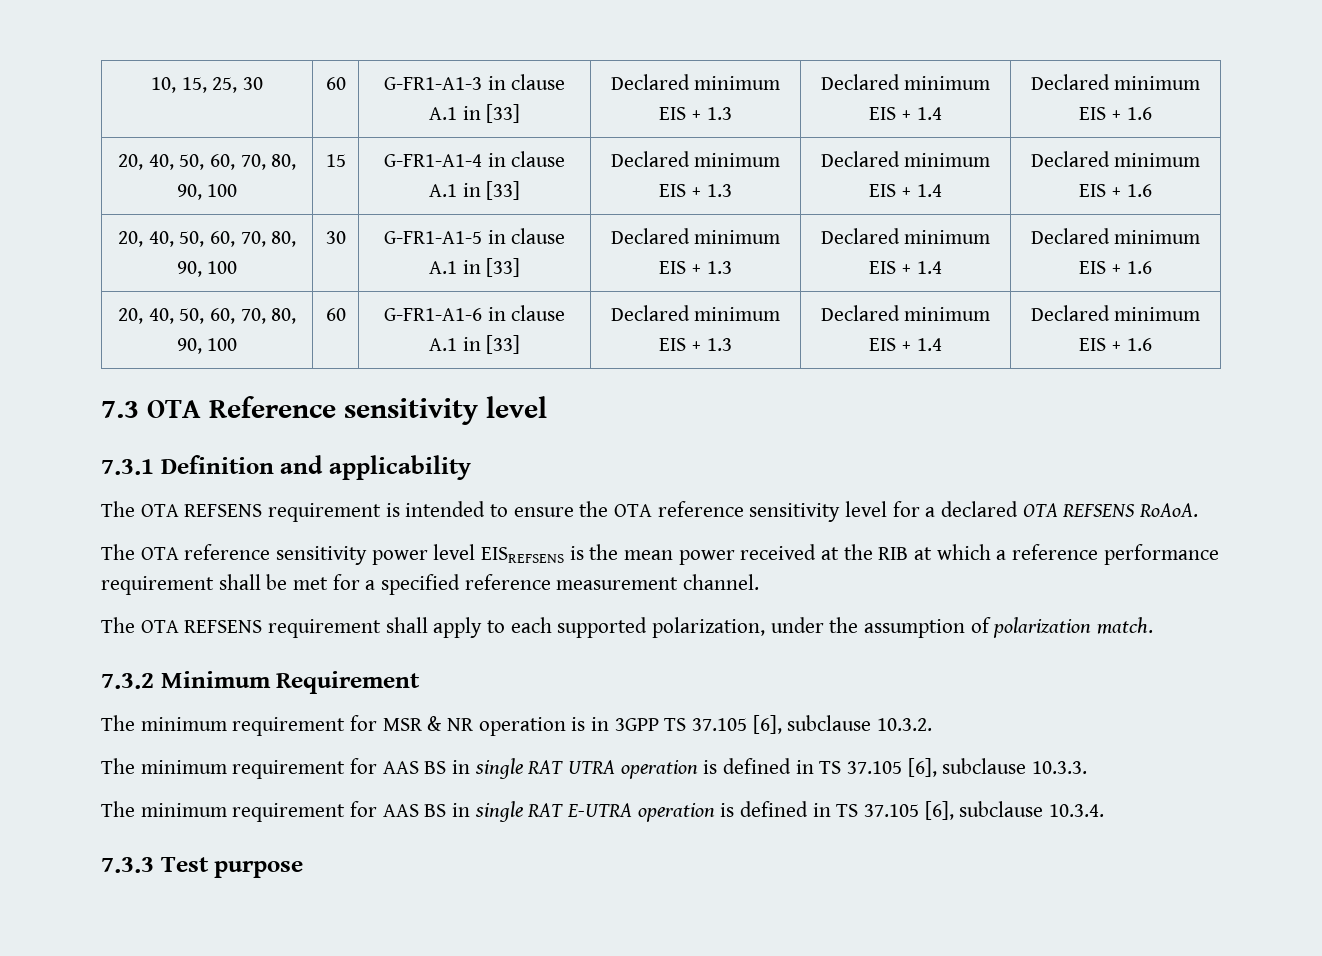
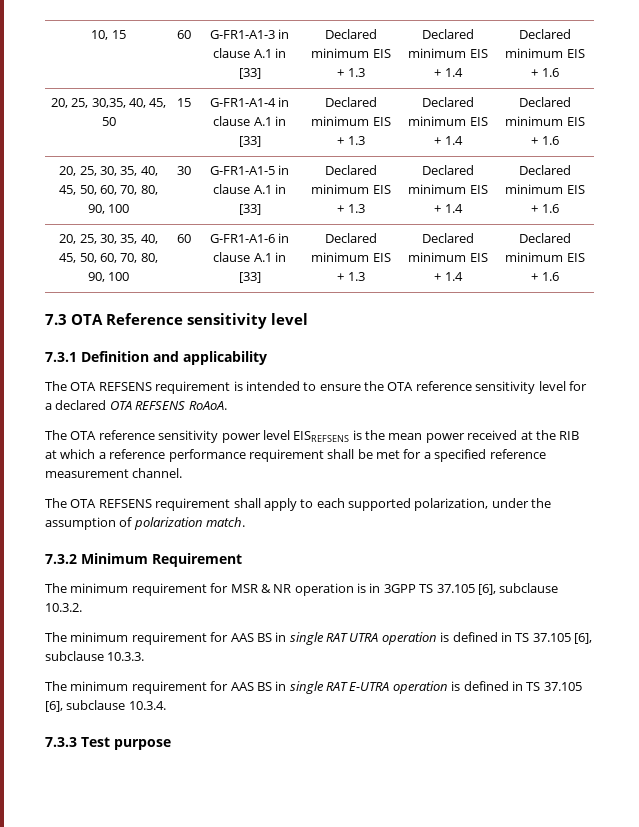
- 10, 15, 25, 30 | 60 | G-FR1-A1-3 in clause A.1 in [33] | Declared minimum EIS + 1.3 | Declared minimum EIS + 1.4 | Declared minimum EIS + 1.6
+ 10, 15 | 60 | G-FR1-A1-3 in clause A.1 in [33] | Declared minimum EIS + 1.3 | Declared minimum EIS + 1.4 | Declared minimum EIS + 1.6
- 20, 40, 50, 60, 70, 80, 90, 100 | 15 | G-FR1-A1-4 in clause A.1 in [33] | Declared minimum EIS + 1.3 | Declared minimum EIS + 1.4 | Declared minimum EIS + 1.6
+ 20, 25, 30,35, 40, 45, 50 | 15 | G-FR1-A1-4 in clause A.1 in [33] | Declared minimum EIS + 1.3 | Declared minimum EIS + 1.4 | Declared minimum EIS + 1.6
- 20, 40, 50, 60, 70, 80, 90, 100 | 30 | G-FR1-A1-5 in clause A.1 in [33] | Declared minimum EIS + 1.3 | Declared minimum EIS + 1.4 | Declared minimum EIS + 1.6
+ 20, 25, 30, 35, 40, 45, 50, 60, 70, 80, 90, 100 | 30 | G-FR1-A1-5 in clause A.1 in [33] | Declared minimum EIS + 1.3 | Declared minimum EIS + 1.4 | Declared minimum EIS + 1.6
- 20, 40, 50, 60, 70, 80, 90, 100 | 60 | G-FR1-A1-6 in clause A.1 in [33] | Declared minimum EIS + 1.3 | Declared minimum EIS + 1.4 | Declared minimum EIS + 1.6
+ 20, 25, 30, 35, 40, 45, 50, 60, 70, 80, 90, 100 | 60 | G-FR1-A1-6 in clause A.1 in [33] | Declared minimum EIS + 1.3 | Declared minimum EIS + 1.4 | Declared minimum EIS + 1.6

